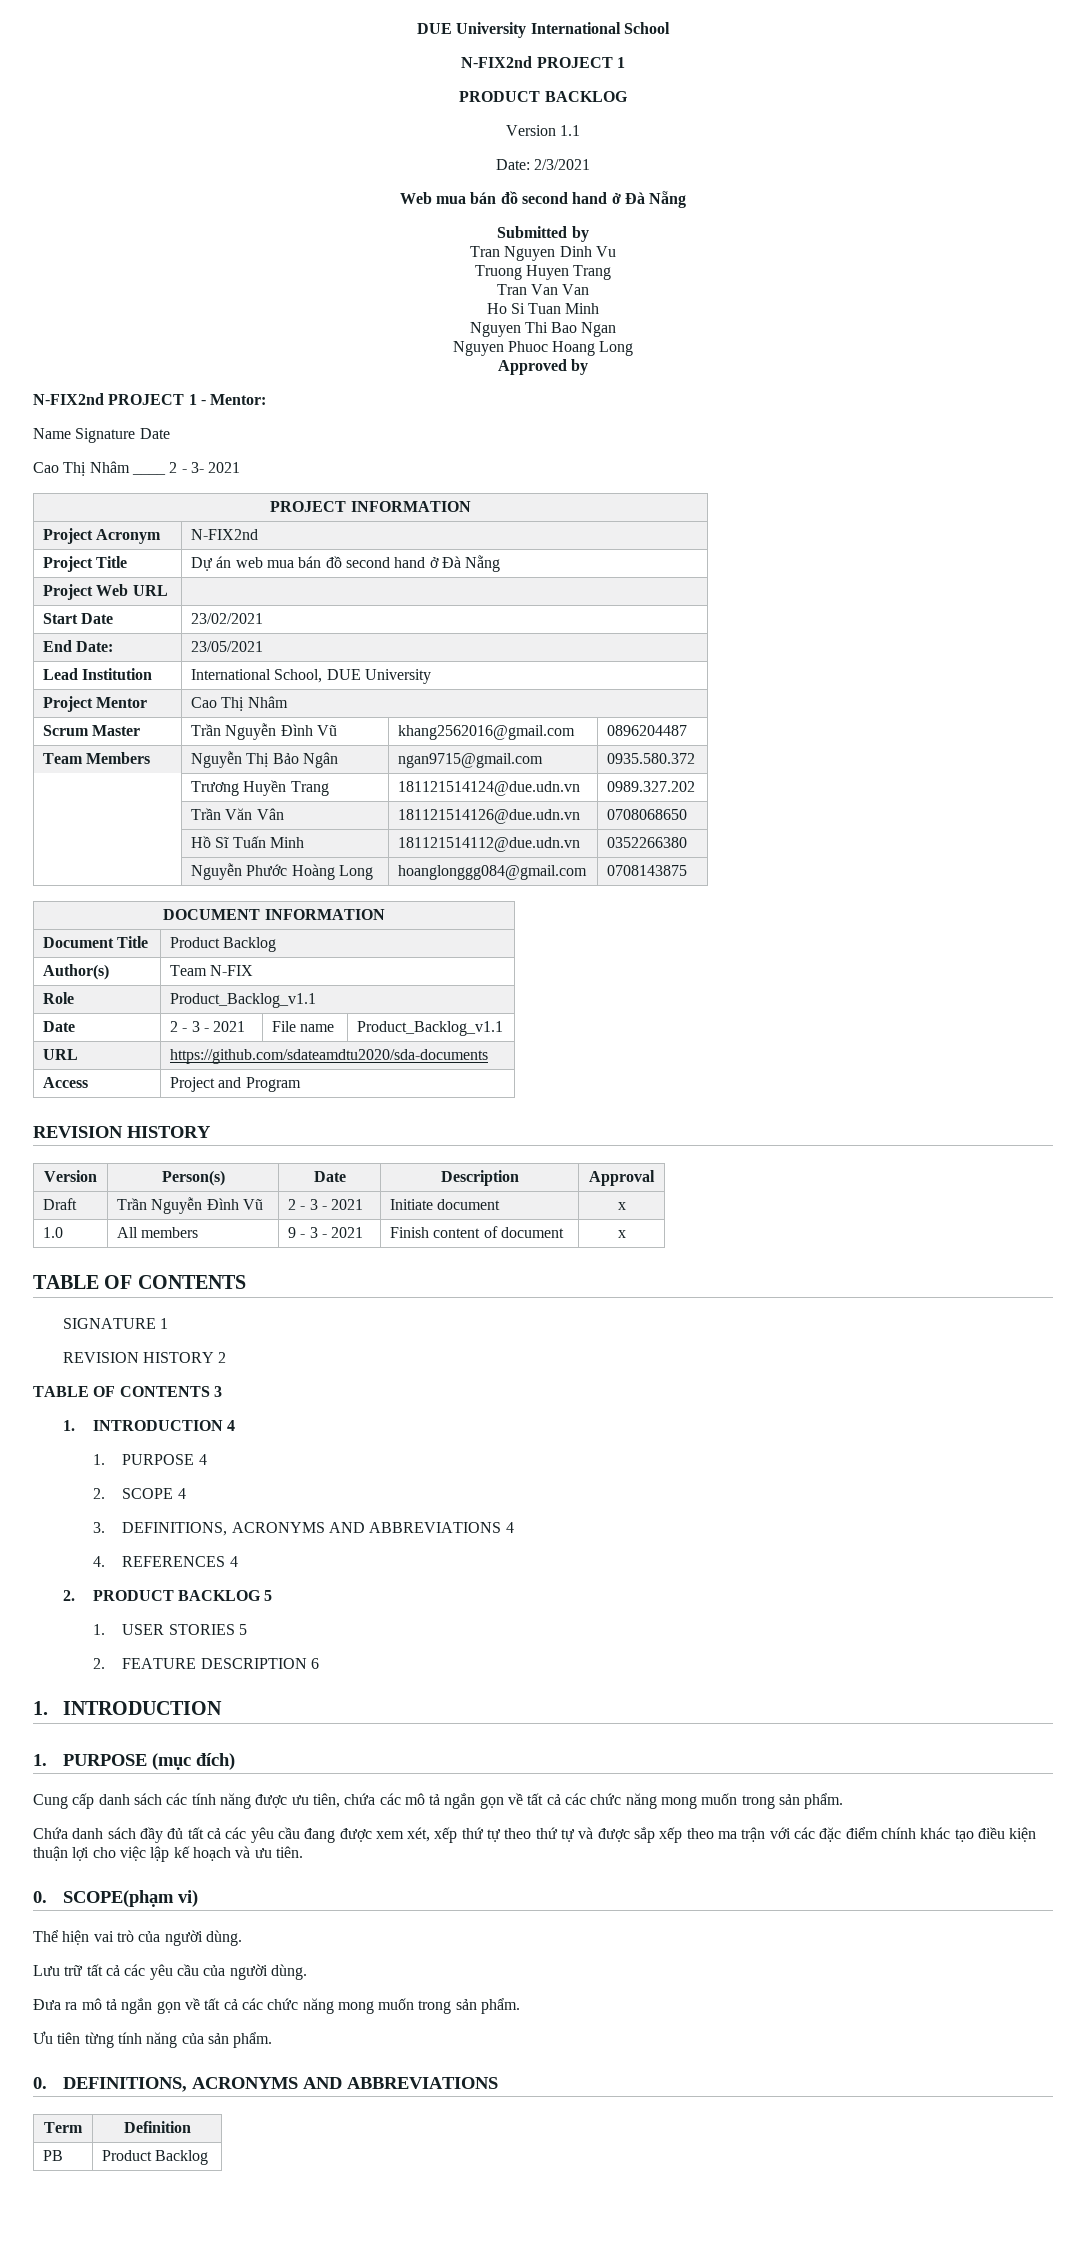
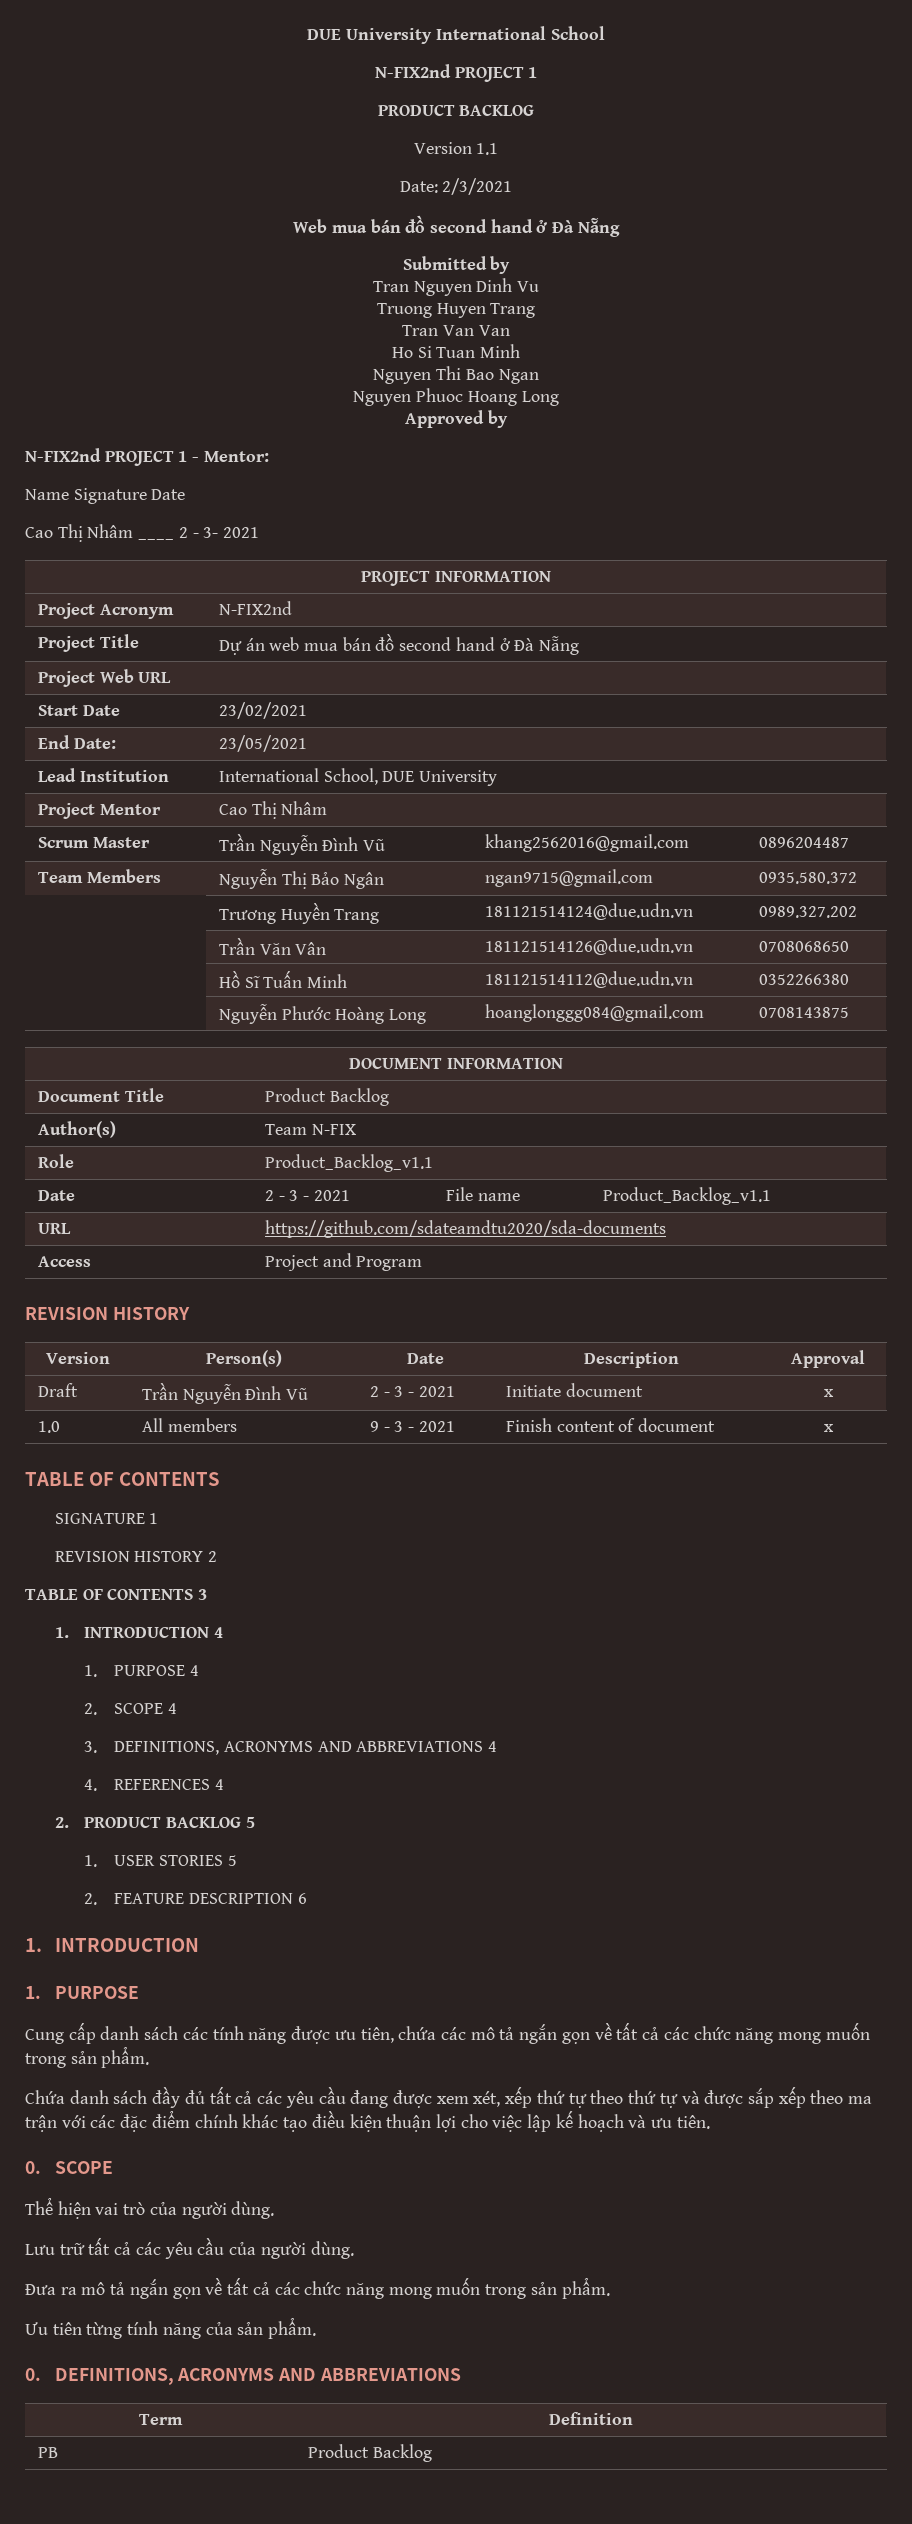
  2. FEATURE DESCRIPTION 6
  1. INTRODUCTION
- 1. PURPOSE (mục đích)
+ 1. PURPOSE
- 0. SCOPE(phạm vi)
+ 0. SCOPE

